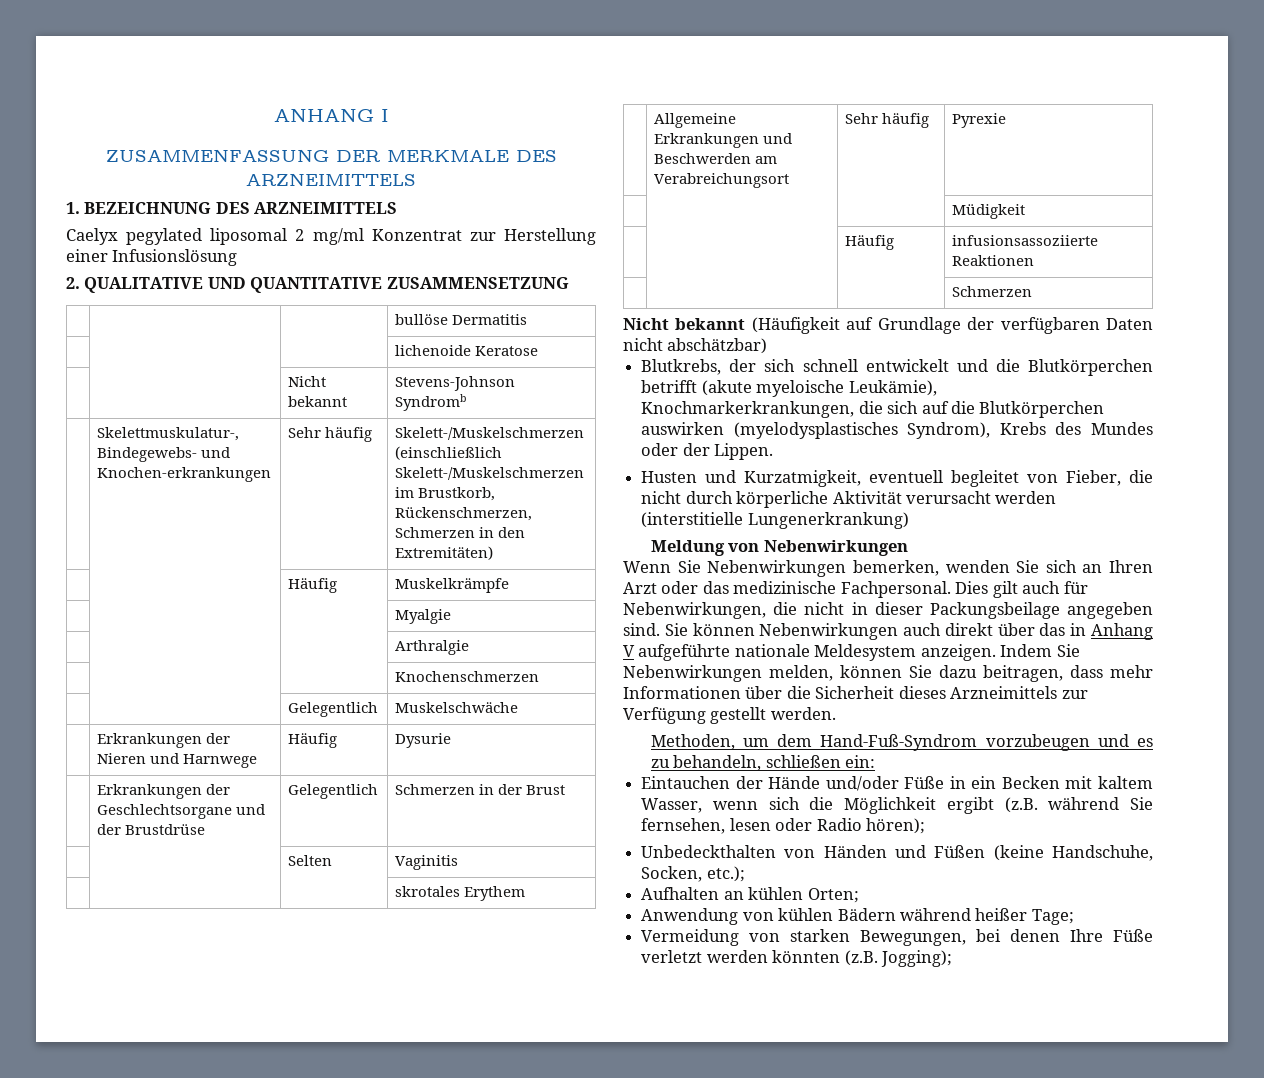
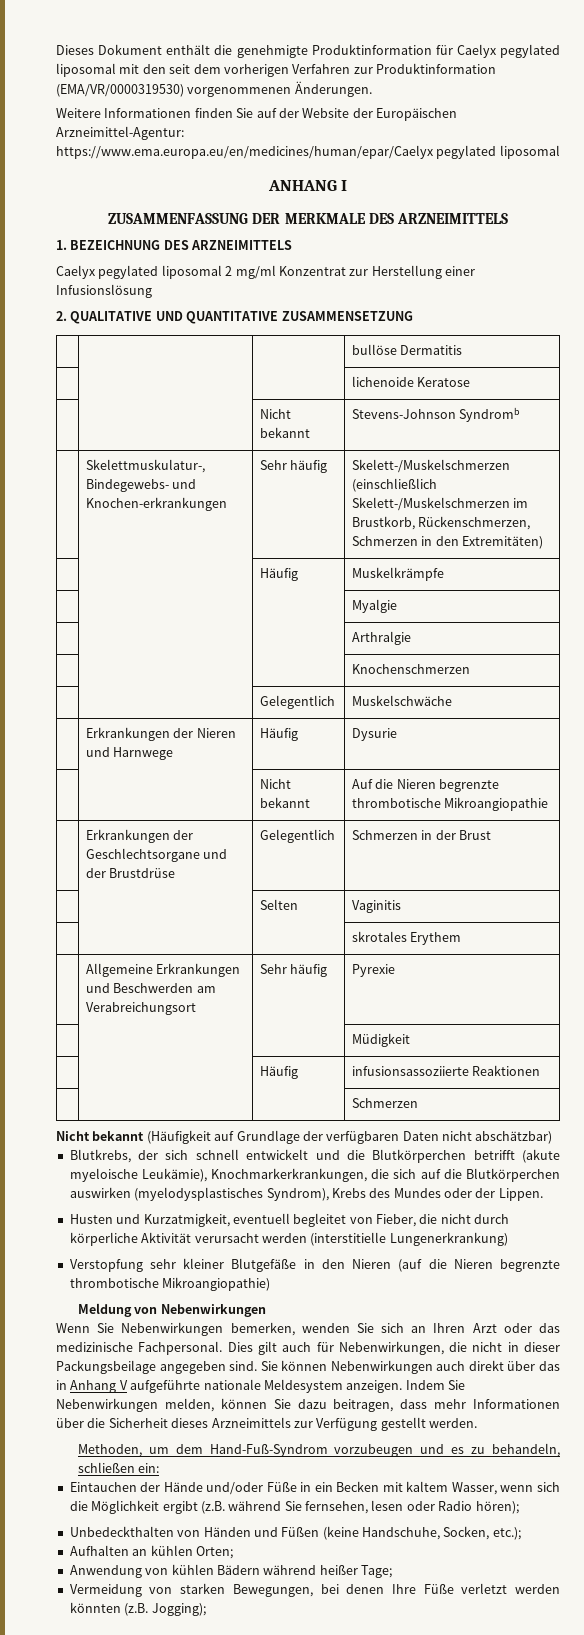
+ Dieses Dokument enthält die genehmigte Produktinformation für Caelyx pegylated liposomal mit den seit dem vorherigen Verfahren zur Produktinformation (EMA/VR/0000319530) vorgenommenen Änderungen.
+ Weitere Informationen finden Sie auf der Website der Europäischen Arzneimittel-Agentur: https://www.ema.europa.eu/en/medicines/human/epar/Caelyx pegylated liposomal
+ | | Nicht bekannt | Auf die Nieren begrenzte thrombotische Mikroangiopathie
+ Verstopfung sehr kleiner Blutgefäße in den Nieren (auf die Nieren begrenzte thrombotische Mikroangiopathie)

